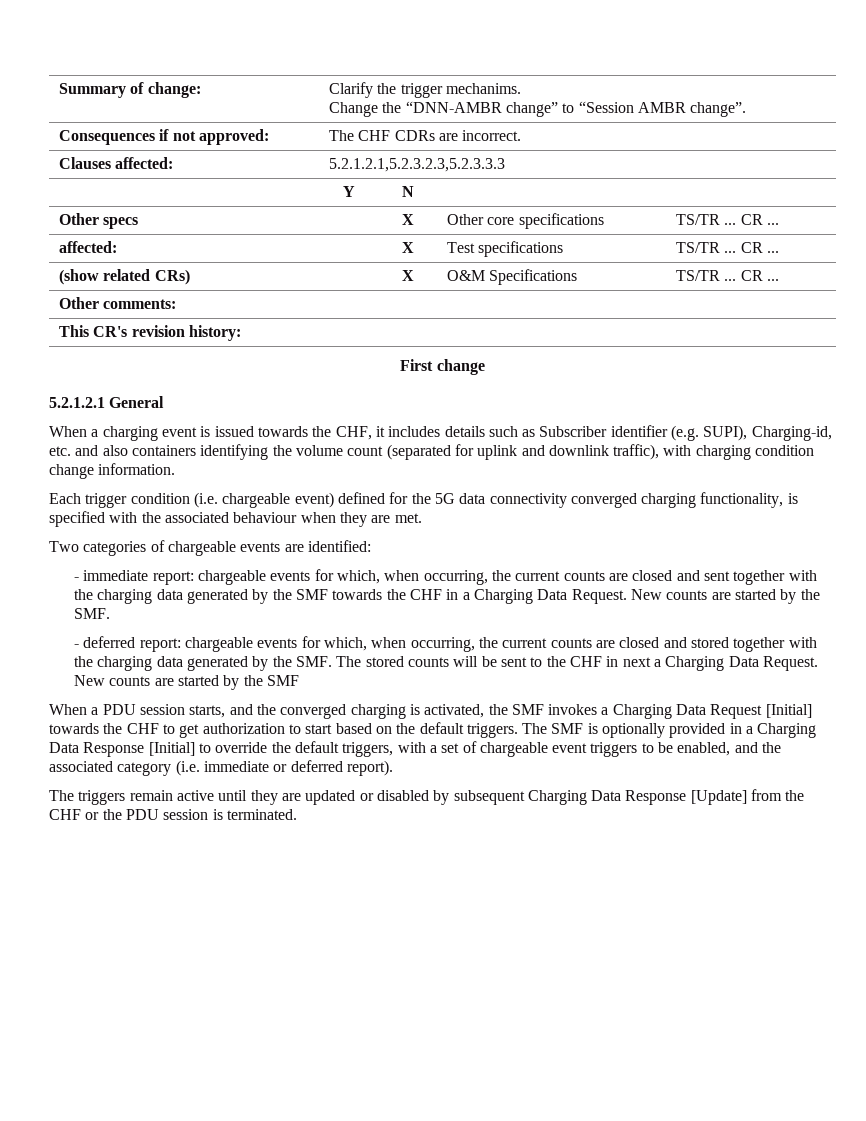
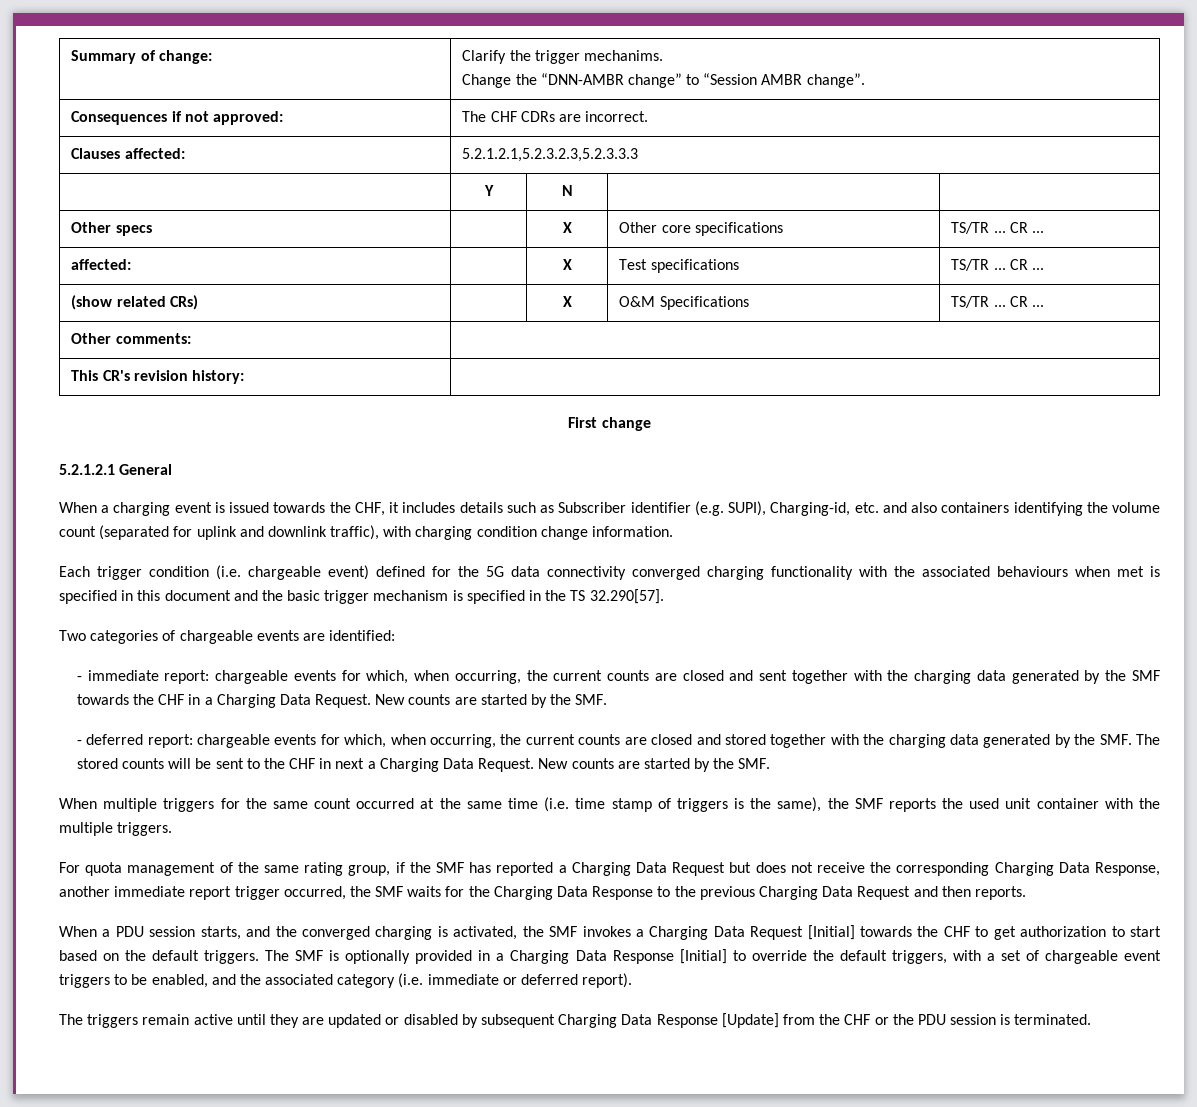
- Each trigger condition (i.e. chargeable event) defined for the 5G data connectivity converged charging functionality, is specified with the associated behaviour when they are met.
+ Each trigger condition (i.e. chargeable event) defined for the 5G data connectivity converged charging functionality with the associated behaviours when met is specified in this document and the basic trigger mechanism is specified in the TS 32.290[57].
- - deferred report: chargeable events for which, when occurring, the current counts are closed and stored together with the charging data generated by the SMF. The stored counts will be sent to the CHF in next a Charging Data Request. New counts are started by the SMF
+ - deferred report: chargeable events for which, when occurring, the current counts are closed and stored together with the charging data generated by the SMF. The stored counts will be sent to the CHF in next a Charging Data Request. New counts are started by the SMF.
+ When multiple triggers for the same count occurred at the same time (i.e. time stamp of triggers is the same), the SMF reports the used unit container with the multiple triggers.
+ For quota management of the same rating group, if the SMF has reported a Charging Data Request but does not receive the corresponding Charging Data Response, another immediate report trigger occurred, the SMF waits for the Charging Data Response to the previous Charging Data Request and then reports.

